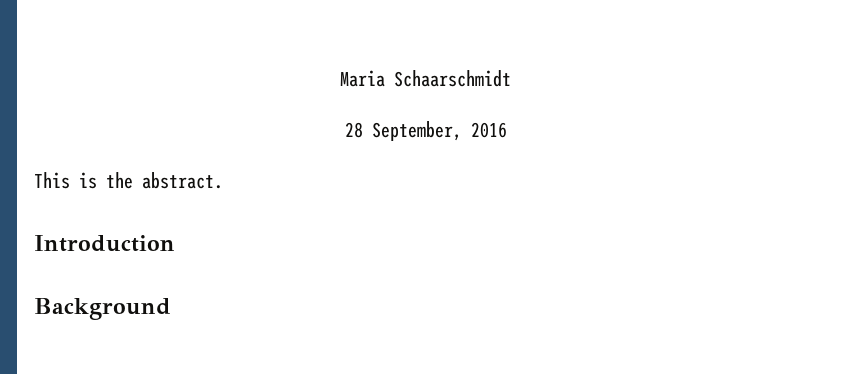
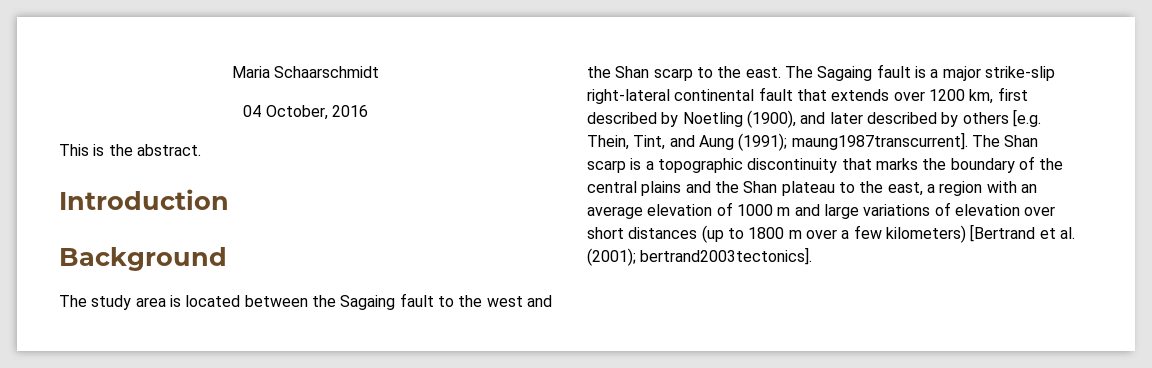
- 28 September, 2016
+ 04 October, 2016
+ The study area is located between the Sagaing fault to the west and the Shan scarp to the east. The Sagaing fault is a major strike-slip right-lateral continental fault that extends over 1200 km, first described by Noetling (1900), and later described by others [e.g. Thein, Tint, and Aung (1991); maung1987transcurrent]. The Shan scarp is a topographic discontinuity that marks the boundary of the central plains and the Shan plateau to the east, a region with an average elevation of 1000 m and large variations of elevation over short distances (up to 1800 m over a few kilometers) [Bertrand et al. (2001); bertrand2003tectonics].

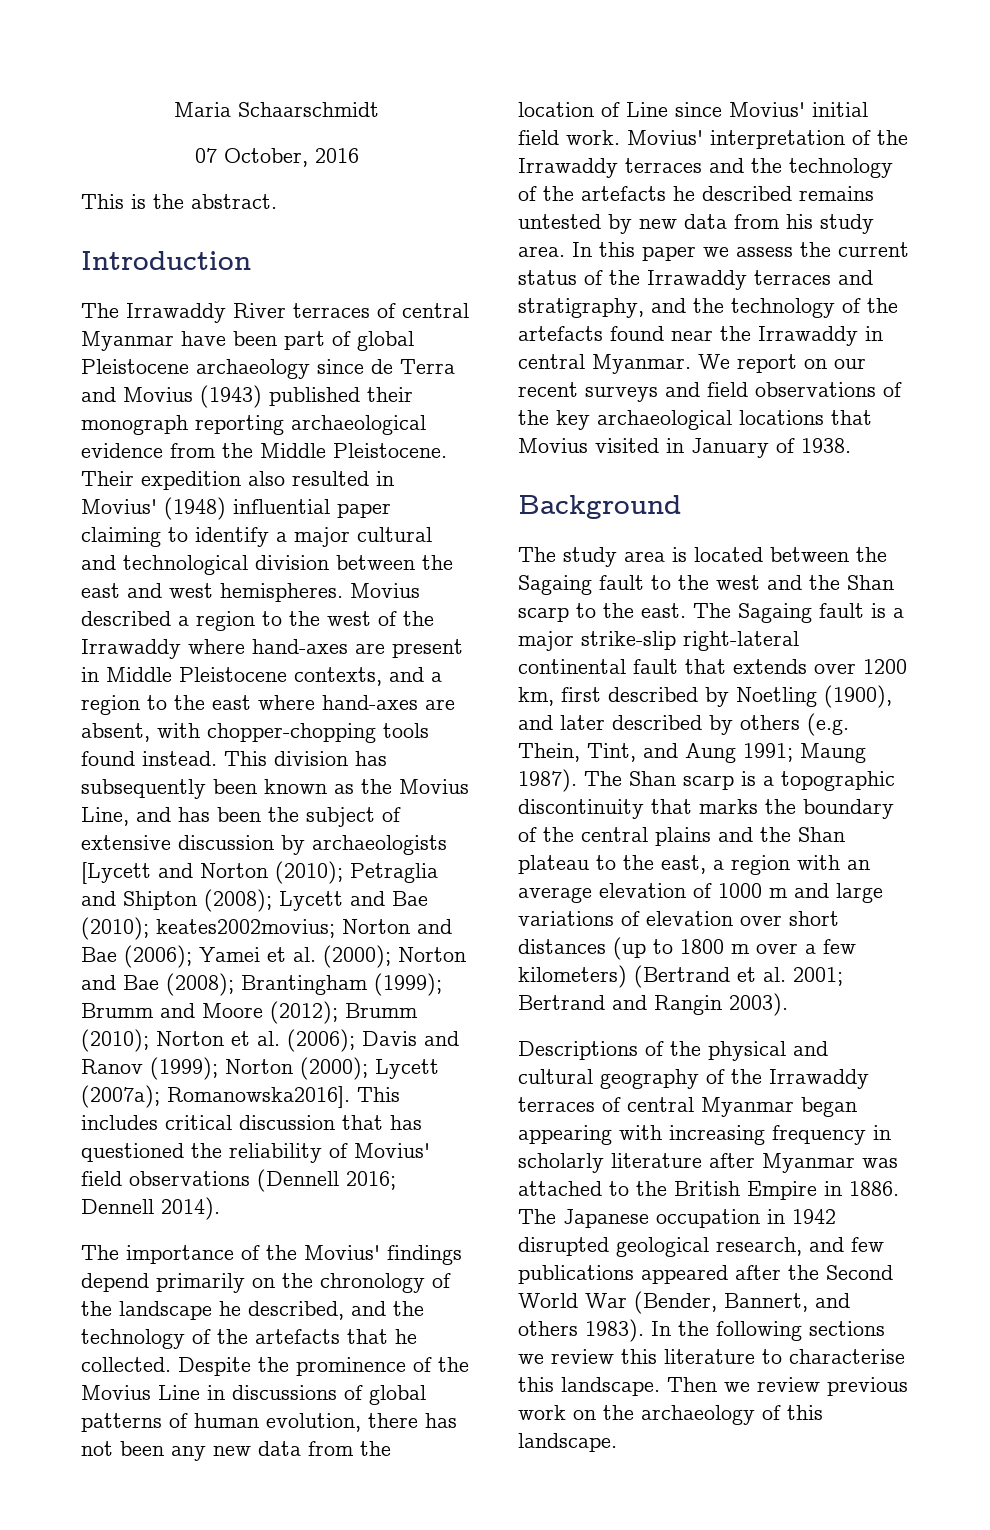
- 04 October, 2016
+ 07 October, 2016
+ The Irrawaddy River terraces of central Myanmar have been part of global Pleistocene archaeology since de Terra and Movius (1943) published their monograph reporting archaeological evidence from the Middle Pleistocene. Their expedition also resulted in Movius' (1948) influential paper claiming to identify a major cultural and technological division between the east and west hemispheres. Movius described a region to the west of the Irrawaddy where hand-axes are present in Middle Pleistocene contexts, and a region to the east where hand-axes are absent, with chopper-chopping tools found instead. This division has subsequently been known as the Movius Line, and has been the subject of extensive discussion by archaeologists [Lycett and Norton (2010); Petraglia and Shipton (2008); Lycett and Bae (2010); keates2002movius; Norton and Bae (2006); Yamei et al. (2000); Norton and Bae (2008); Brantingham (1999); Brumm and Moore (2012); Brumm (2010); Norton et al. (2006); Davis and Ranov (1999); Norton (2000); Lycett (2007a); Romanowska2016]. This includes critical discussion that has questioned the reliability of Movius' field observations (Dennell 2016; Dennell 2014).
+ The importance of the Movius' findings depend primarily on the chronology of the landscape he described, and the technology of the artefacts that he collected. Despite the prominence of the Movius Line in discussions of global patterns of human evolution, there has not been any new data from the location of Line since Movius' initial field work. Movius' interpretation of the Irrawaddy terraces and the technology of the artefacts he described remains untested by new data from his study area. In this paper we assess the current status of the Irrawaddy terraces and stratigraphy, and the technology of the artefacts found near the Irrawaddy in central Myanmar. We report on our recent surveys and field observations of the key archaeological locations that Movius visited in January of 1938.
- The Sagaing fault is a major strike-slip right-lateral continental fault that extends over 1200 km, first described by Noetling (1900), and later described by others [e.g. Thein, Tint, and Aung (1991); maung1987transcurrent].
+ The Sagaing fault is a major strike-slip right-lateral continental fault that extends over 1200 km, first described by Noetling (1900), and later described by others (e.g. Thein, Tint, and Aung 1991; Maung 1987).
- The Shan scarp is a topographic discontinuity that marks the boundary of the central plains and the Shan plateau to the east, a region with an average elevation of 1000 m and large variations of elevation over short distances (up to 1800 m over a few kilometers) [Bertrand et al. (2001); bertrand2003tectonics].
+ The Shan scarp is a topographic discontinuity that marks the boundary of the central plains and the Shan plateau to the east, a region with an average elevation of 1000 m and large variations of elevation over short distances (up to 1800 m over a few kilometers) (Bertrand et al. 2001; Bertrand and Rangin 2003).
+ Descriptions of the physical and cultural geography of the Irrawaddy terraces of central Myanmar began appearing with increasing frequency in scholarly literature after Myanmar was attached to the British Empire in 1886. The Japanese occupation in 1942 disrupted geological research, and few publications appeared after the Second World War (Bender, Bannert, and others 1983). In the following sections we review this literature to characterise this landscape. Then we review previous work on the archaeology of this landscape.

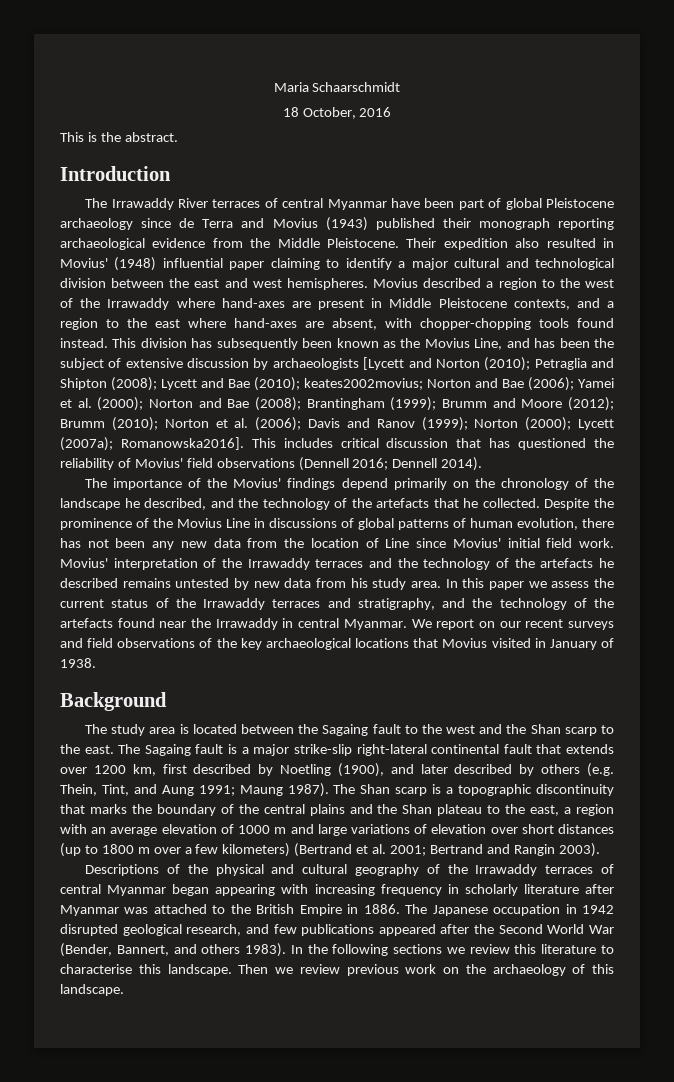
- 07 October, 2016
+ 18 October, 2016

